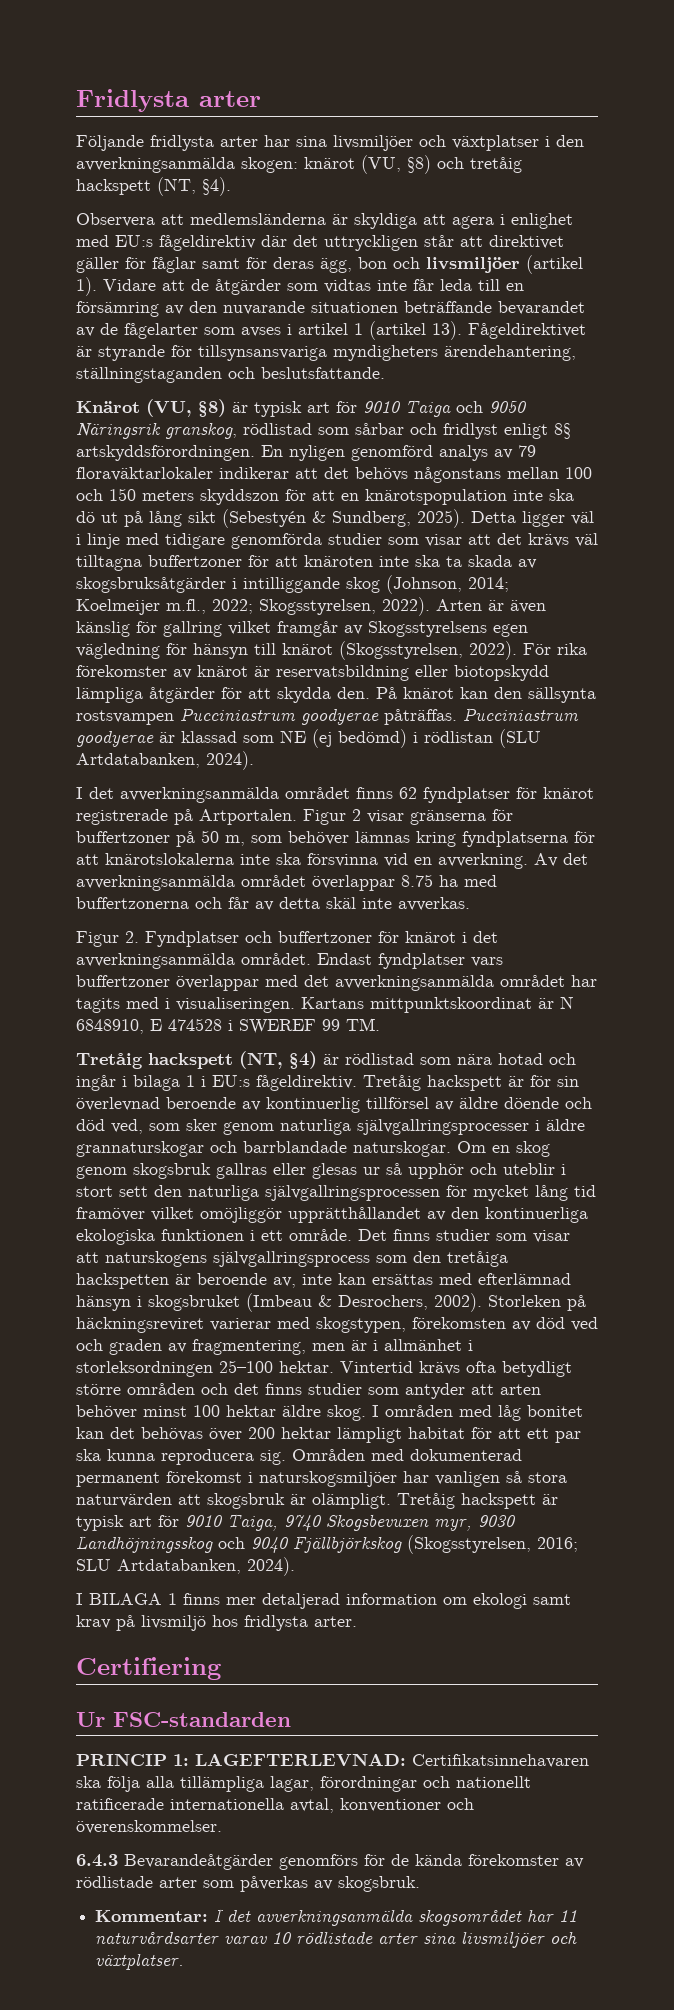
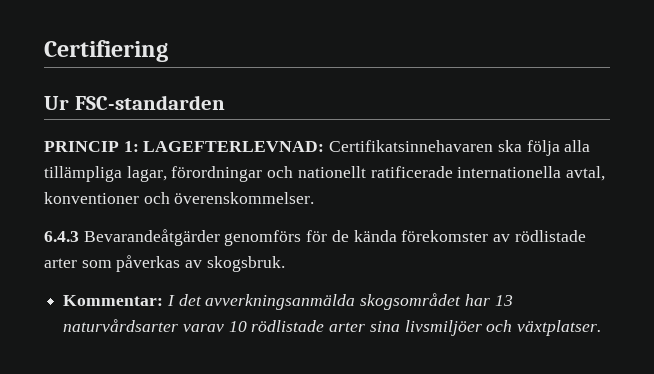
- Fridlysta arter
- Följande fridlysta arter har sina livsmiljöer och växtplatser i den avverkningsanmälda skogen: knärot (VU, §8) och tretåig hackspett (NT, §4).
- Observera att medlemsländerna är skyldiga att agera i enlighet med EU:s fågeldirektiv där det uttryckligen står att direktivet gäller för fåglar samt för deras ägg, bon och livsmiljöer (artikel 1). Vidare att de åtgärder som vidtas inte får leda till en försämring av den nuvarande situationen beträffande bevarandet av de fågelarter som avses i artikel 1 (artikel 13). Fågeldirektivet är styrande för tillsynsansvariga myndigheters ärendehantering, ställningstaganden och beslutsfattande.
- Knärot (VU, §8) är typisk art för 9010 Taiga och 9050 Näringsrik granskog, rödlistad som sårbar och fridlyst enligt 8§ artskyddsförordningen. En nyligen genomförd analys av 79 floraväktarlokaler indikerar att det behövs någonstans mellan 100 och 150 meters skyddszon för att en knärotspopulation inte ska dö ut på lång sikt (Sebestyén & Sundberg, 2025). Detta ligger väl i linje med tidigare genomförda studier som visar att det krävs väl tilltagna buffertzoner för att knäroten inte ska ta skada av skogsbruksåtgärder i intilliggande skog (Johnson, 2014; Koelmeijer m.fl., 2022; Skogsstyrelsen, 2022). Arten är även känslig för gallring vilket framgår av Skogsstyrelsens egen vägledning för hänsyn till knärot (Skogsstyrelsen, 2022). För rika förekomster av knärot är reservatsbildning eller biotopskydd lämpliga åtgärder för att skydda den. På knärot kan den sällsynta rostsvampen Pucciniastrum goodyerae påträffas. Pucciniastrum goodyerae är klassad som NE (ej bedömd) i rödlistan (SLU Artdatabanken, 2024).
- I det avverkningsanmälda området finns 62 fyndplatser för knärot registrerade på Artportalen. Figur 2 visar gränserna för buffertzoner på 50 m, som behöver lämnas kring fyndplatserna för att knärotslokalerna inte ska försvinna vid en avverkning. Av det avverkningsanmälda området överlappar 8.75 ha med buffertzonerna och får av detta skäl inte avverkas.
- Figur 2. Fyndplatser och buffertzoner för knärot i det avverkningsanmälda området. Endast fyndplatser vars buffertzoner överlappar med det avverkningsanmälda området har tagits med i visualiseringen. Kartans mittpunktskoordinat är N 6848910, E 474528 i SWEREF 99 TM.
- Tretåig hackspett (NT, §4) är rödlistad som nära hotad och ingår i bilaga 1 i EU:s fågeldirektiv. Tretåig hackspett är för sin överlevnad beroende av kontinuerlig tillförsel av äldre döende och död ved, som sker genom naturliga självgallringsprocesser i äldre grannaturskogar och barrblandade naturskogar. Om en skog genom skogsbruk gallras eller glesas ur så upphör och uteblir i stort sett den naturliga självgallringsprocessen för mycket lång tid framöver vilket omöjliggör upprätthållandet av den kontinuerliga ekologiska funktionen i ett område. Det finns studier som visar att naturskogens självgallringsprocess som den tretåiga hackspetten är beroende av, inte kan ersättas med efterlämnad hänsyn i skogsbruket (Imbeau & Desrochers, 2002). Storleken på häckningsreviret varierar med skogstypen, förekomsten av död ved och graden av fragmentering, men är i allmänhet i storleksordningen 25–100 hektar. Vintertid krävs ofta betydligt större områden och det finns studier som antyder att arten behöver minst 100 hektar äldre skog. I områden med låg bonitet kan det behövas över 200 hektar lämpligt habitat för att ett par ska kunna reproducera sig. Områden med dokumenterad permanent förekomst i naturskogsmiljöer har vanligen så stora naturvärden att skogsbruk är olämpligt. Tretåig hackspett är typisk art för 9010 Taiga, 9740 Skogsbevuxen myr, 9030 Landhöjningsskog och 9040 Fjällbjörkskog (Skogsstyrelsen, 2016; SLU Artdatabanken, 2024).
- I BILAGA 1 finns mer detaljerad information om ekologi samt krav på livsmiljö hos fridlysta arter.
- Kommentar: I det avverkningsanmälda skogsområdet har 11 naturvårdsarter varav 10 rödlistade arter sina livsmiljöer och växtplatser.
+ Kommentar: I det avverkningsanmälda skogsområdet har 13 naturvårdsarter varav 10 rödlistade arter sina livsmiljöer och växtplatser.

